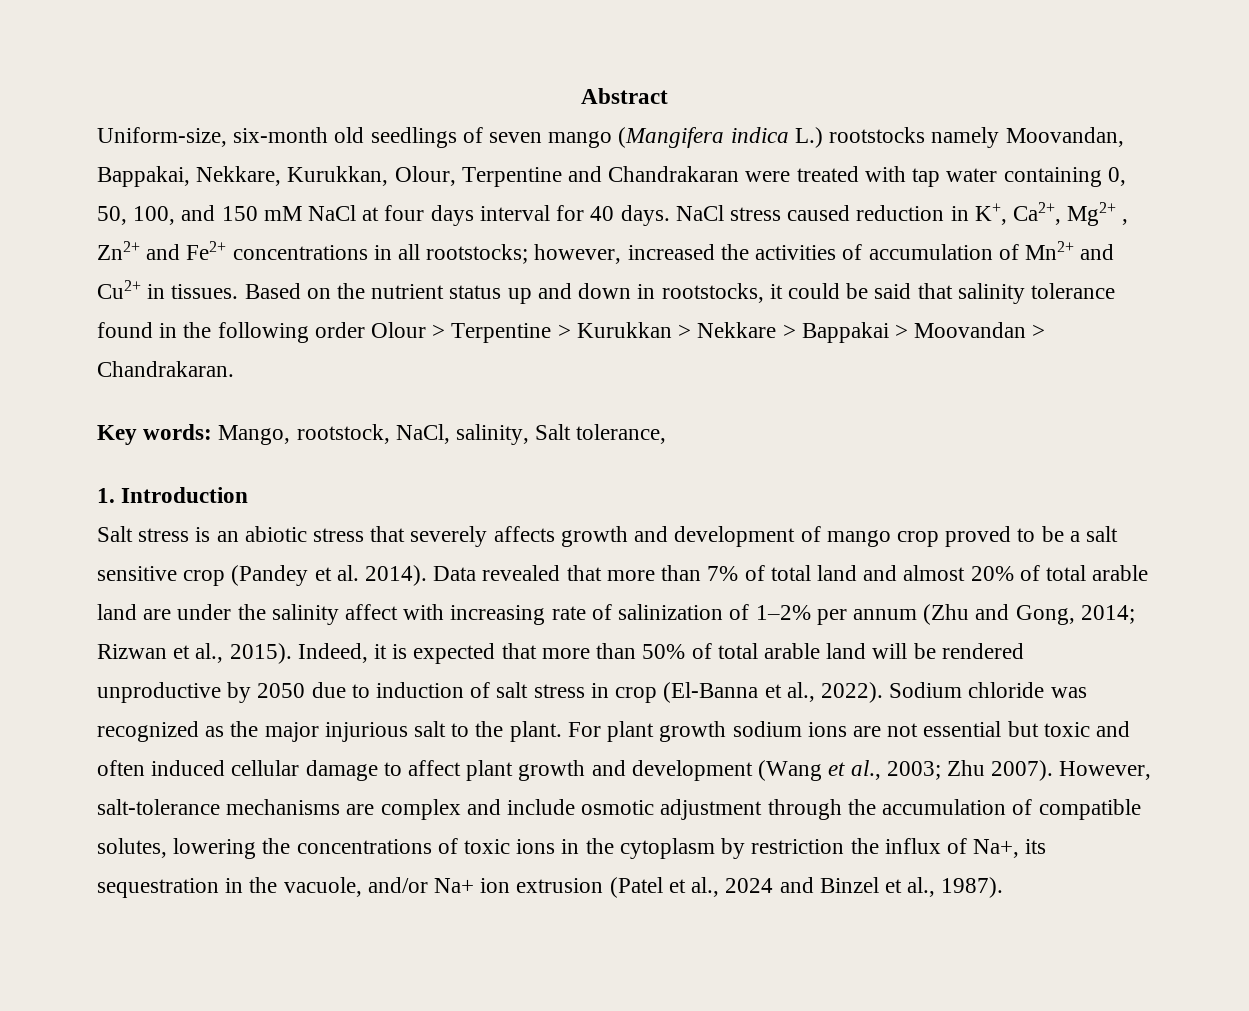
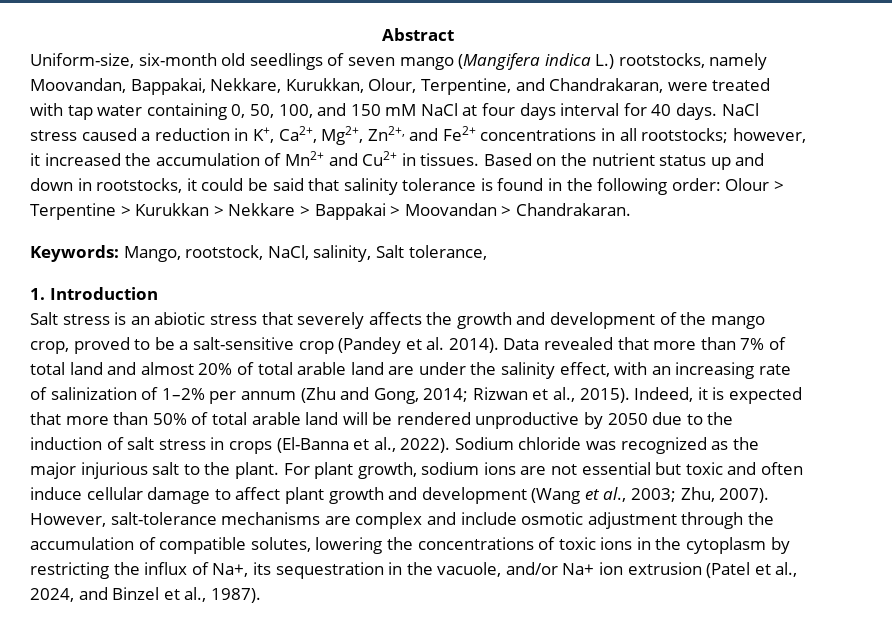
- Uniform-size, six-month old seedlings of seven mango (Mangifera indica L.) rootstocks namely Moovandan, Bappakai, Nekkare, Kurukkan, Olour, Terpentine and Chandrakaran were treated with tap water containing 0, 50, 100, and 150 mM NaCl at four days interval for 40 days.
+ Uniform-size, six-month old seedlings of seven mango (Mangifera indica L.) rootstocks, namely Moovandan, Bappakai, Nekkare, Kurukkan, Olour, Terpentine, and Chandrakaran, were treated with tap water containing 0, 50, 100, and 150 mM NaCl at four days interval for 40 days.
- NaCl stress caused reduction in K+, Ca2+, Mg2+ , Zn2+ and Fe2+ concentrations in all rootstocks; however, increased the activities of accumulation of Mn2+ and Cu2+ in tissues.
+ NaCl stress caused a reduction in K+, Ca2+, Mg2+, Zn2+, and Fe2+ concentrations in all rootstocks; however, it increased the accumulation of Mn2+ and Cu2+ in tissues.
- Based on the nutrient status up and down in rootstocks, it could be said that salinity tolerance found in the following order Olour > Terpentine > Kurukkan > Nekkare > Bappakai > Moovandan > Chandrakaran.
+ Based on the nutrient status up and down in rootstocks, it could be said that salinity tolerance is found in the following order: Olour > Terpentine > Kurukkan > Nekkare > Bappakai > Moovandan > Chandrakaran.
- Key words: Mango, rootstock, NaCl, salinity, Salt tolerance,
+ Keywords: Mango, rootstock, NaCl, salinity, Salt tolerance,
- Salt stress is an abiotic stress that severely affects growth and development of mango crop proved to be a salt sensitive crop (Pandey et al. 2014).
+ Salt stress is an abiotic stress that severely affects the growth and development of the mango crop, proved to be a salt-sensitive crop (Pandey et al. 2014).
- Data revealed that more than 7% of total land and almost 20% of total arable land are under the salinity affect with increasing rate of salinization of 1–2% per annum (Zhu and Gong, 2014; Rizwan et al., 2015).
+ Data revealed that more than 7% of total land and almost 20% of total arable land are under the salinity effect, with an increasing rate of salinization of 1–2% per annum (Zhu and Gong, 2014; Rizwan et al., 2015).
- Indeed, it is expected that more than 50% of total arable land will be rendered unproductive by 2050 due to induction of salt stress in crop (El-Banna et al., 2022).
+ Indeed, it is expected that more than 50% of total arable land will be rendered unproductive by 2050 due to the induction of salt stress in crops (El-Banna et al., 2022).
- For plant growth sodium ions are not essential but toxic and often induced cellular damage to affect plant growth and development (Wang et al., 2003; Zhu 2007).
+ For plant growth, sodium ions are not essential but toxic and often induce cellular damage to affect plant growth and development (Wang et al., 2003; Zhu, 2007).
- However, salt-tolerance mechanisms are complex and include osmotic adjustment through the accumulation of compatible solutes, lowering the concentrations of toxic ions in the cytoplasm by restriction the influx of Na+, its sequestration in the vacuole, and/or Na+ ion extrusion (Patel et al., 2024 and Binzel et al., 1987).
+ However, salt-tolerance mechanisms are complex and include osmotic adjustment through the accumulation of compatible solutes, lowering the concentrations of toxic ions in the cytoplasm by restricting the influx of Na+, its sequestration in the vacuole, and/or Na+ ion extrusion (Patel et al., 2024, and Binzel et al., 1987).

